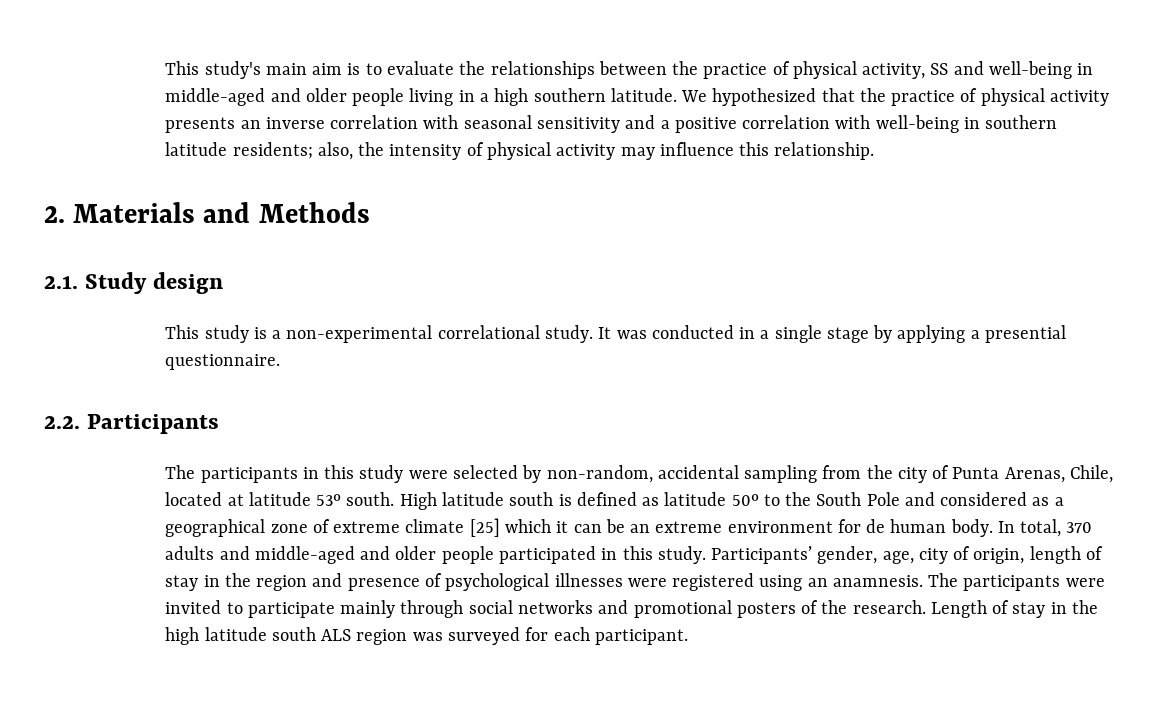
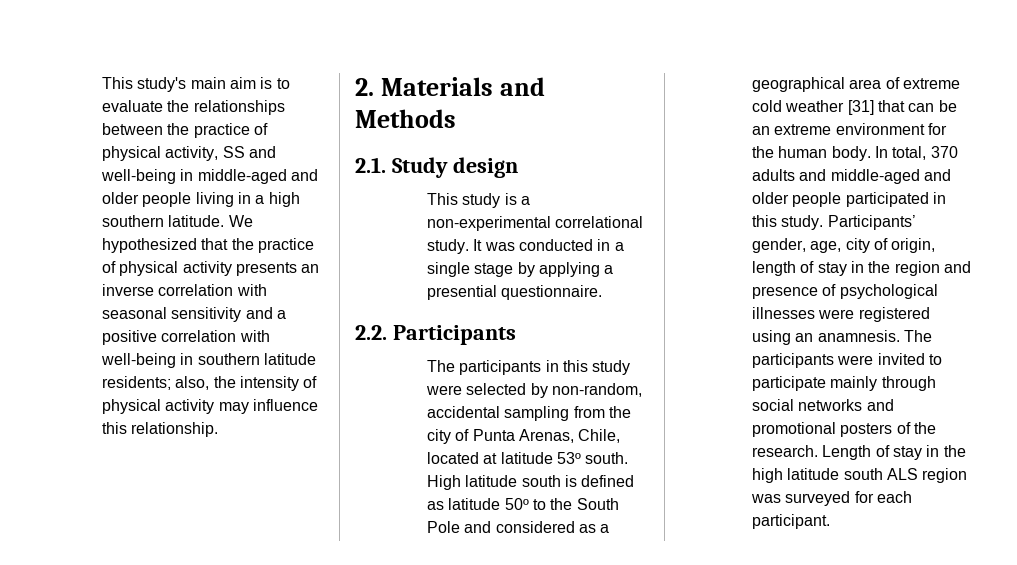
- High latitude south is defined as latitude 50º to the South Pole and considered as a geographical zone of extreme climate [25] which it can be an extreme environment for de human body.
+ High latitude south is defined as latitude 50º to the South Pole and considered as a geographical area of extreme cold weather [31] that can be an extreme environment for the human body.

